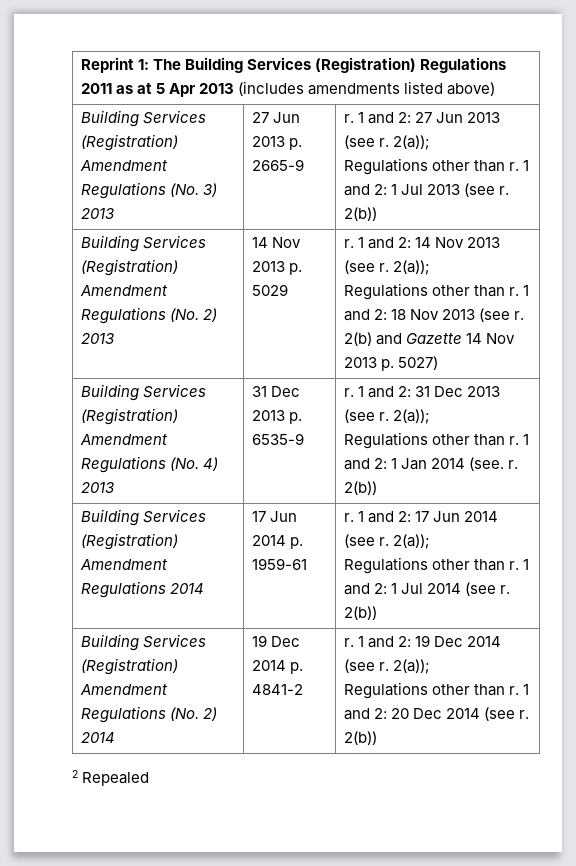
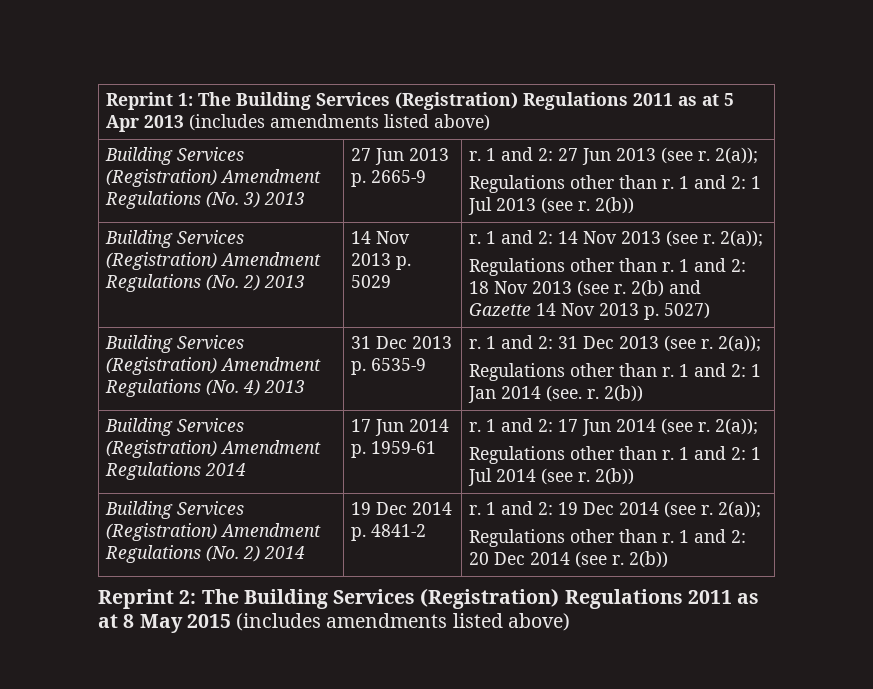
- 2 Repealed
+ Reprint 2: The Building Services (Registration) Regulations 2011 as at 8 May 2015 (includes amendments listed above)

